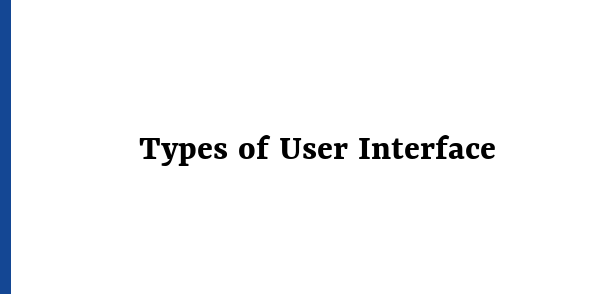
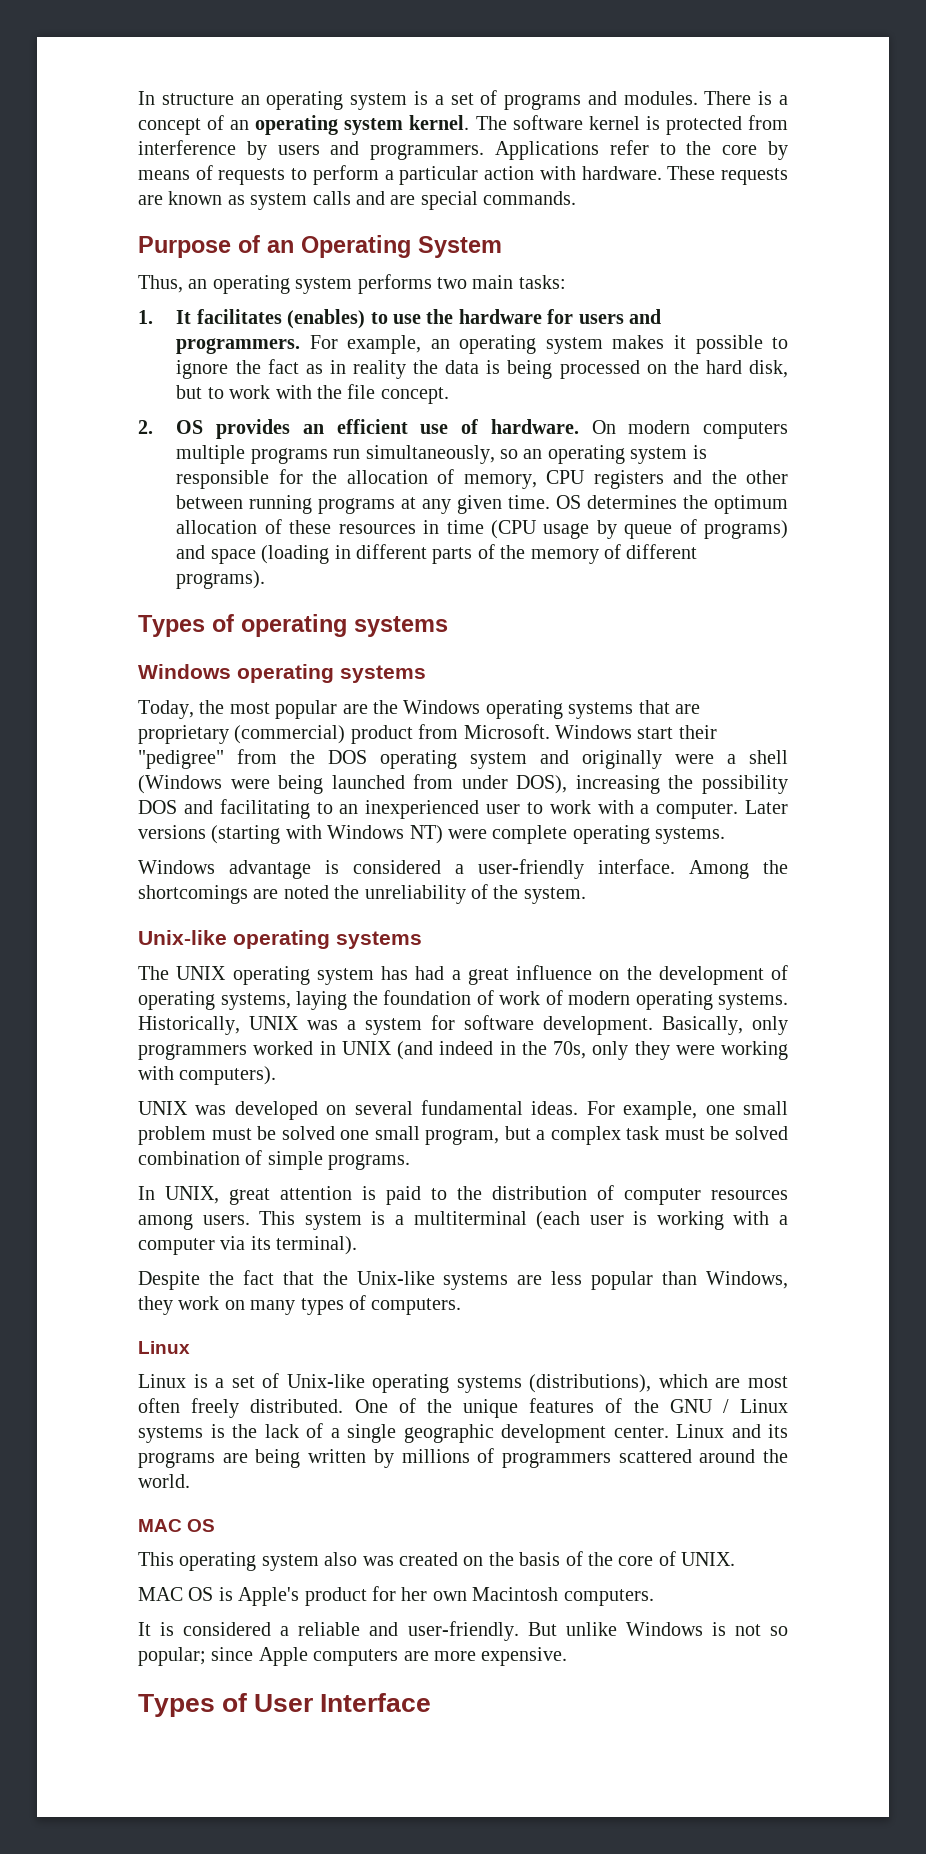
+ In structure an operating system is a set of programs and modules. There is a concept of an operating system kernel. The software kernel is protected from interference by users and programmers. Applications refer to the core by means of requests to perform a particular action with hardware. These requests are known as system calls and are special commands.
+ Purpose of an Operating System
+ Thus, an operating system performs two main tasks:
+ 1. It facilitates (enables) to use the hardware for users and programmers. For example, an operating system makes it possible to ignore the fact as in reality the data is being processed on the hard disk, but to work with the file concept.
+ 2. OS provides an efficient use of hardware. On modern computers multiple programs run simultaneously, so an operating system is responsible for the allocation of memory, CPU registers and the other between running programs at any given time. OS determines the optimum allocation of these resources in time (CPU usage by queue of programs) and space (loading in different parts of the memory of different programs).
+ Types of operating systems
+ Windows operating systems
+ Today, the most popular are the Windows operating systems that are proprietary (commercial) product from Microsoft. Windows start their "pedigree" from the DOS operating system and originally were a shell (Windows were being launched from under DOS), increasing the possibility DOS and facilitating to an inexperienced user to work with a computer. Later versions (starting with Windows NT) were complete operating systems.
+ Windows advantage is considered a user-friendly interface. Among the shortcomings are noted the unreliability of the system.
+ Unix-like operating systems
+ The UNIX operating system has had a great influence on the development of operating systems, laying the foundation of work of modern operating systems. Historically, UNIX was a system for software development. Basically, only programmers worked in UNIX (and indeed in the 70s, only they were working with computers).
+ UNIX was developed on several fundamental ideas. For example, one small problem must be solved one small program, but a complex task must be solved combination of simple programs.
+ In UNIX, great attention is paid to the distribution of computer resources among users. This system is a multiterminal (each user is working with a computer via its terminal).
+ Despite the fact that the Unix-like systems are less popular than Windows, they work on many types of computers.
+ Linux
+ Linux is a set of Unix-like operating systems (distributions), which are most often freely distributed. One of the unique features of the GNU / Linux systems is the lack of a single geographic development center. Linux and its programs are being written by millions of programmers scattered around the world.
+ MAC OS
+ This operating system also was created on the basis of the core of UNIX.
+ MAC OS is Apple's product for her own Macintosh computers.
+ It is considered a reliable and user-friendly. But unlike Windows is not so popular; since Apple computers are more expensive.

